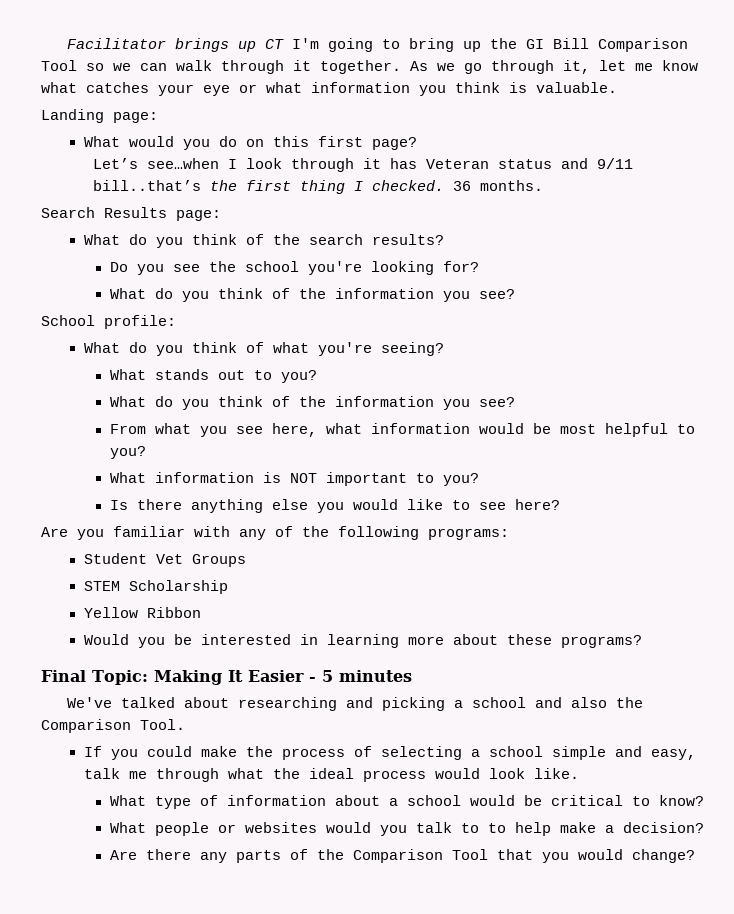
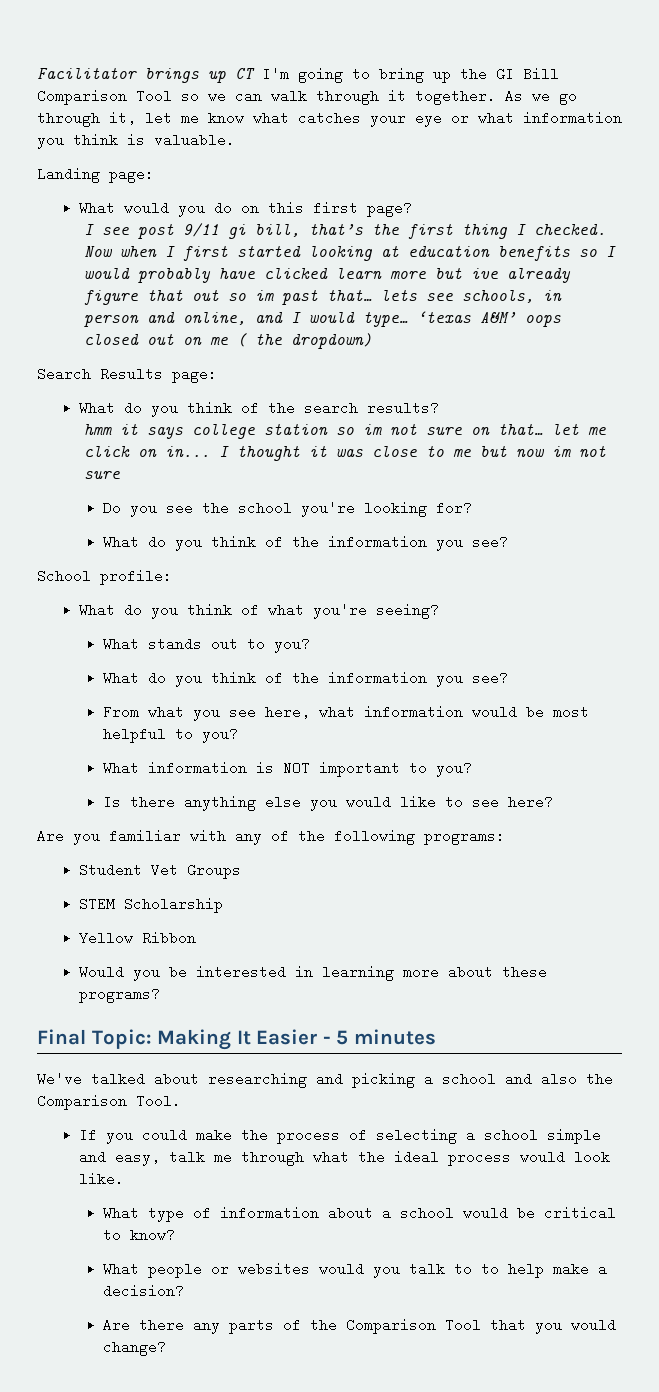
- Let’s see…when I look through it has Veteran status and 9/11 bill..that’s the first thing I checked.
+ I see post 9/11 gi bill, that’s the first thing I checked.
- 36 months.
+ Now when I first started looking at education benefits so I would probably have clicked learn more but ive already figure that out so im past that… lets see schools, in person and online, and I would type… ‘texas A&M’ oops closed out on me ( the dropdown)
+ hmm it says college station so im not sure on that… let me click on in... I thought it was close to me but now im not sure

